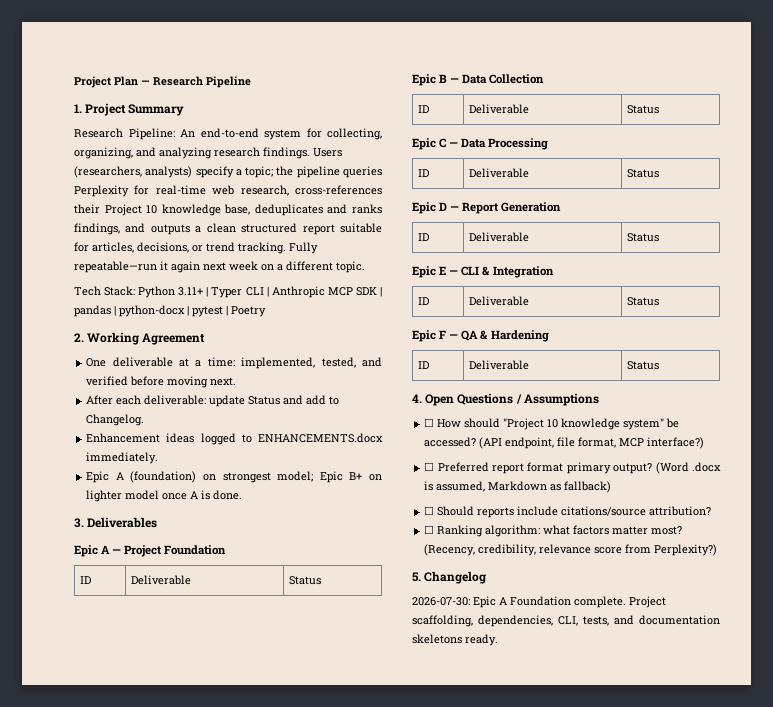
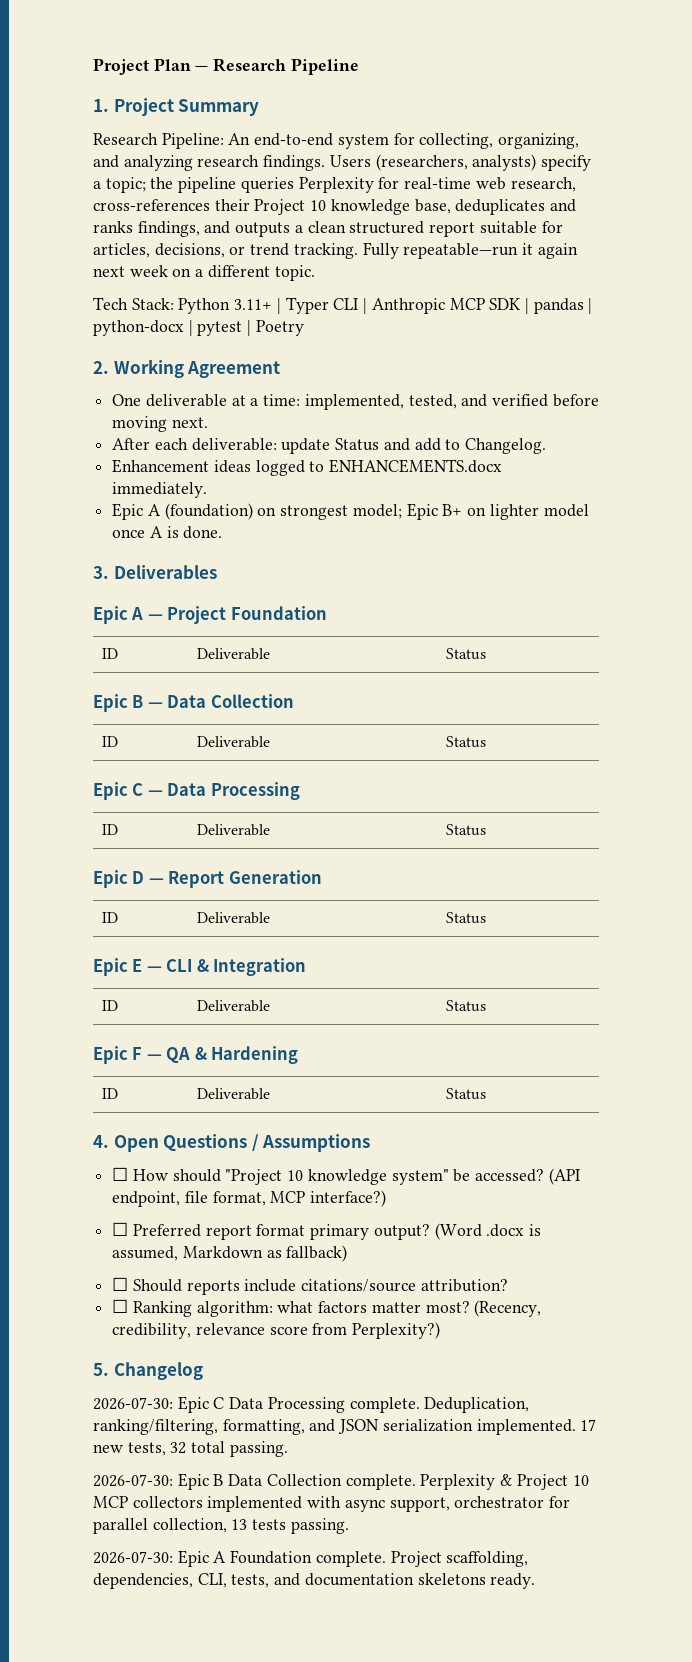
+ 2026-07-30: Epic C Data Processing complete. Deduplication, ranking/filtering, formatting, and JSON serialization implemented. 17 new tests, 32 total passing.
+ 2026-07-30: Epic B Data Collection complete. Perplexity & Project 10 MCP collectors implemented with async support, orchestrator for parallel collection, 13 tests passing.

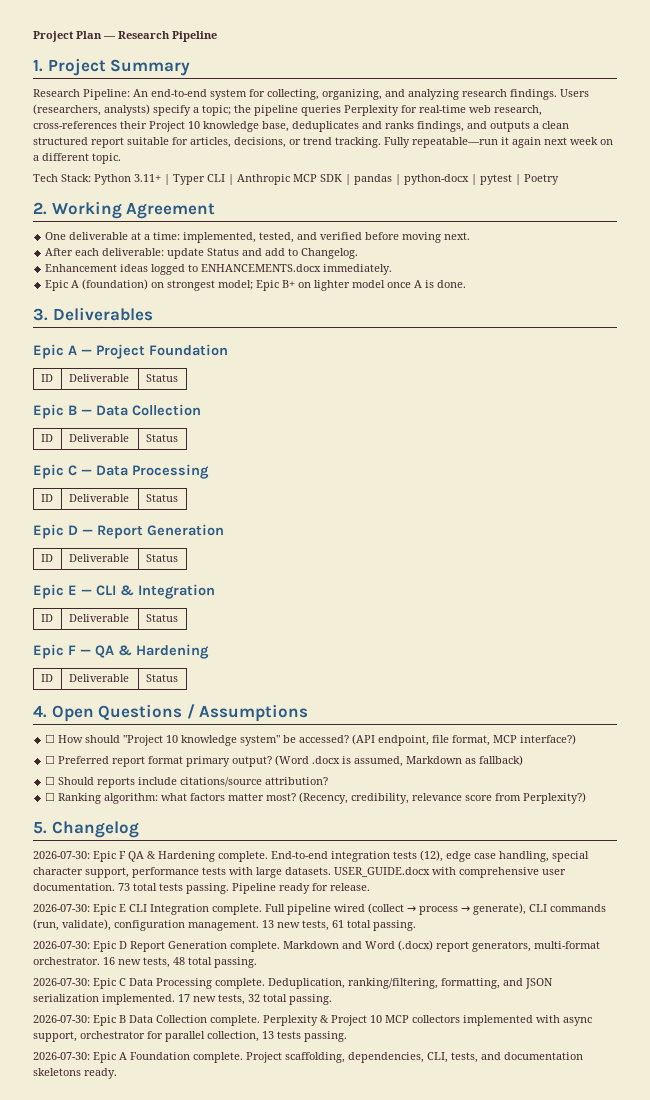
+ 2026-07-30: Epic F QA & Hardening complete. End-to-end integration tests (12), edge case handling, special character support, performance tests with large datasets. USER_GUIDE.docx with comprehensive user documentation. 73 total tests passing. Pipeline ready for release.
+ 2026-07-30: Epic E CLI Integration complete. Full pipeline wired (collect → process → generate), CLI commands (run, validate), configuration management. 13 new tests, 61 total passing.
+ 2026-07-30: Epic D Report Generation complete. Markdown and Word (.docx) report generators, multi-format orchestrator. 16 new tests, 48 total passing.

